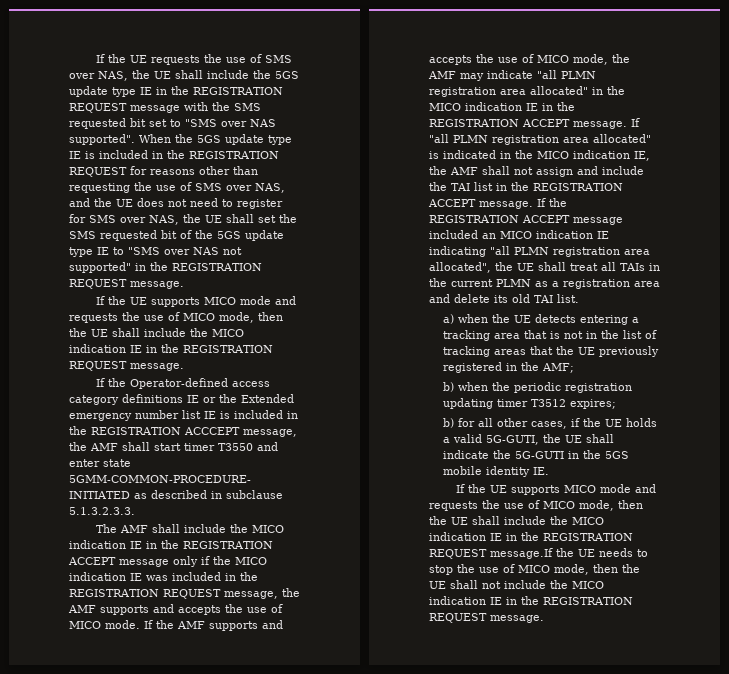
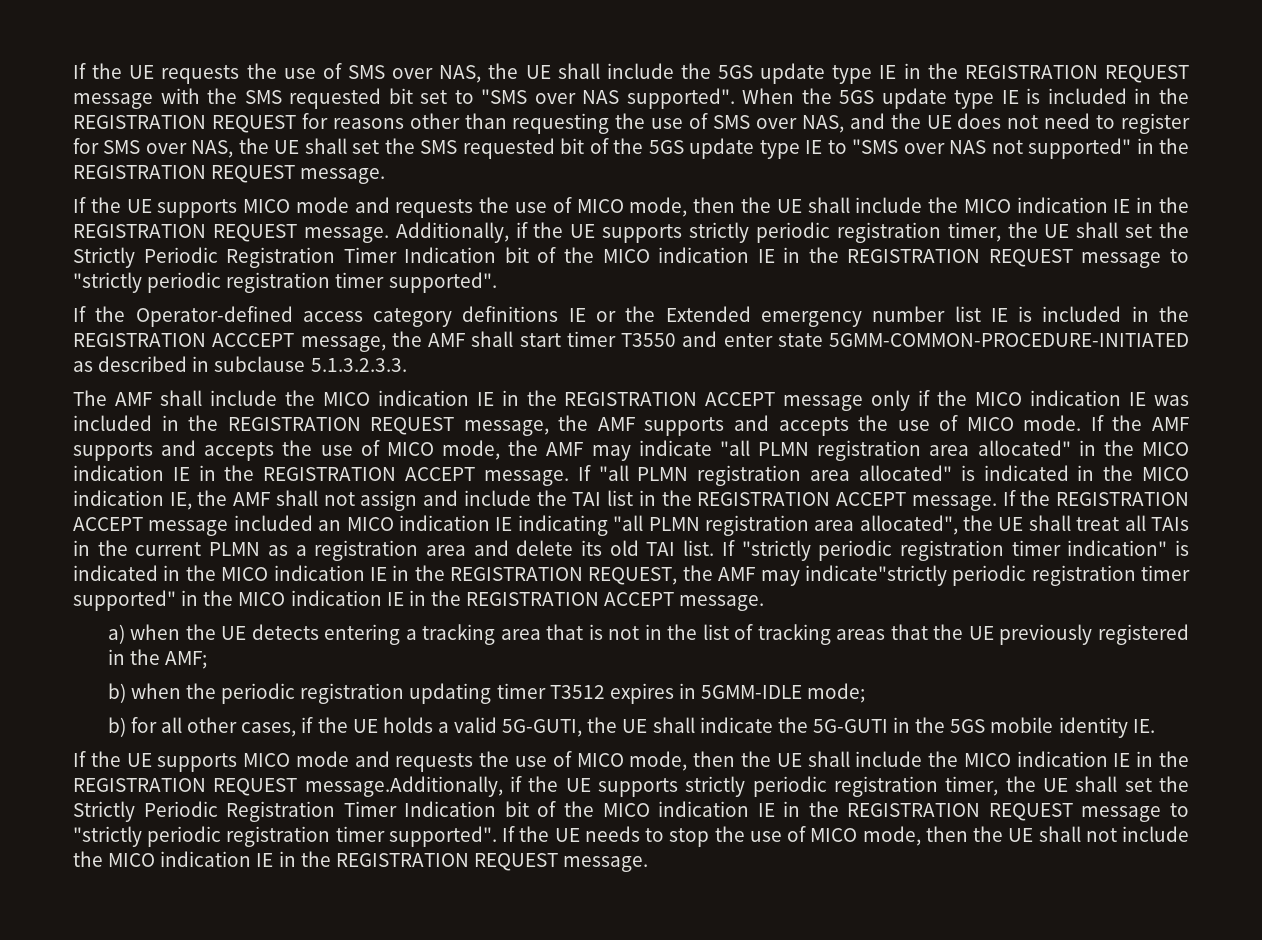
+ Additionally, if the UE supports strictly periodic registration timer, the UE shall set the Strictly Periodic Registration Timer Indication bit of the MICO indication IE in the REGISTRATION REQUEST message to "strictly periodic registration timer supported".
+ If "strictly periodic registration timer indication" is indicated in the MICO indication IE in the REGISTRATION REQUEST, the AMF may indicate"strictly periodic registration timer supported" in the MICO indication IE in the REGISTRATION ACCEPT message.
- b) when the periodic registration updating timer T3512 expires;
+ b) when the periodic registration updating timer T3512 expires in 5GMM-IDLE mode;
- If the UE supports MICO mode and requests the use of MICO mode, then the UE shall include the MICO indication IE in the REGISTRATION REQUEST message.If the UE needs to stop the use of MICO mode, then the UE shall not include the MICO indication IE in the REGISTRATION REQUEST message.
+ If the UE supports MICO mode and requests the use of MICO mode, then the UE shall include the MICO indication IE in the REGISTRATION REQUEST message.Additionally, if the UE supports strictly periodic registration timer, the UE shall set the Strictly Periodic Registration Timer Indication bit of the MICO indication IE in the REGISTRATION REQUEST message to "strictly periodic registration timer supported". If the UE needs to stop the use of MICO mode, then the UE shall not include the MICO indication IE in the REGISTRATION REQUEST message.

